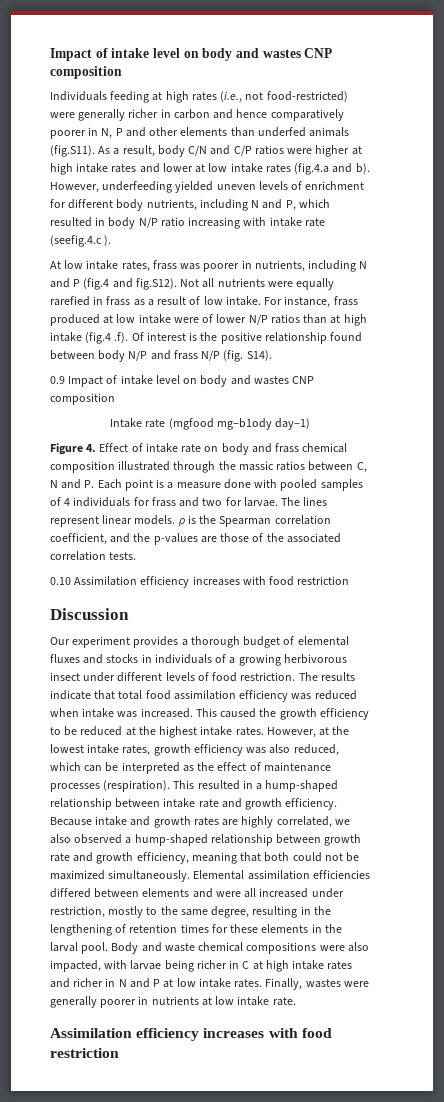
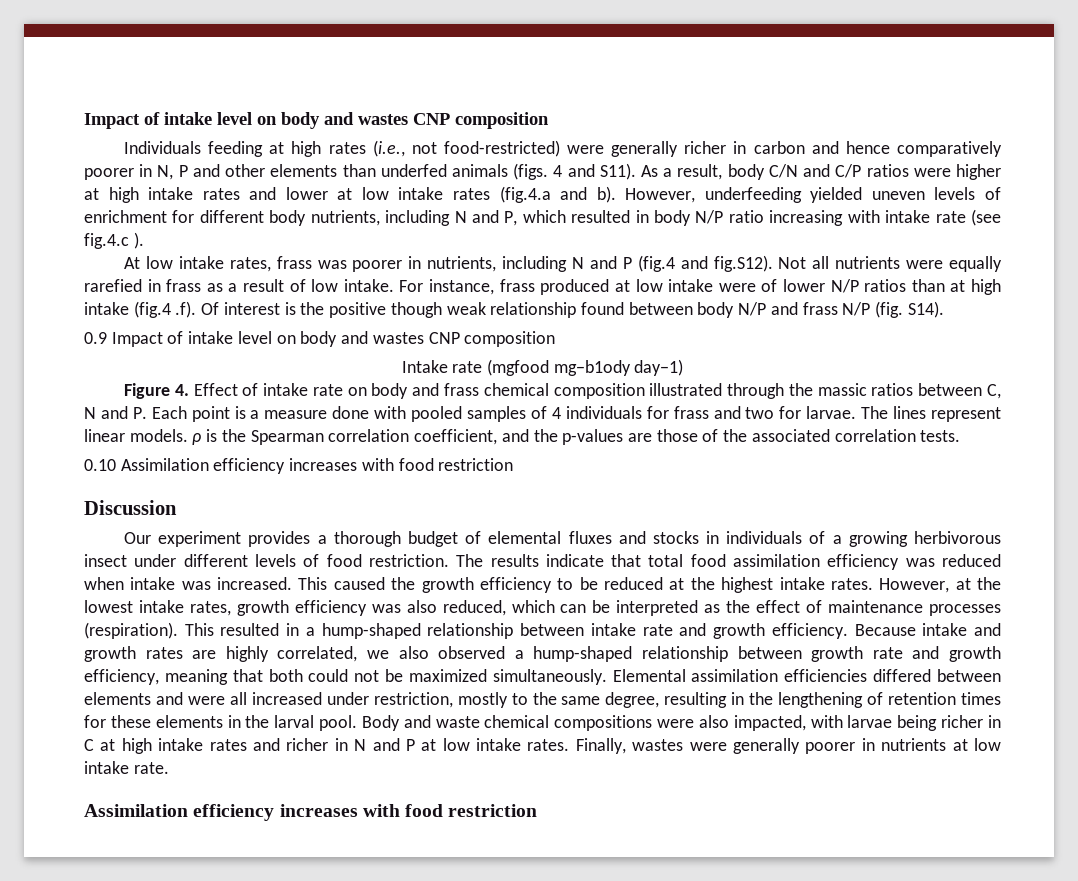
- Individuals feeding at high rates (i.e., not food-restricted) were generally richer in carbon and hence comparatively poorer in N, P and other elements than underfed animals (fig.S11). As a result, body C/N and C/P ratios were higher at high intake rates and lower at low intake rates (fig.4.a and b).
+ Individuals feeding at high rates (i.e., not food-restricted) were generally richer in carbon and hence comparatively poorer in N, P and other elements than underfed animals (figs. 4 and S11). As a result, body C/N and C/P ratios were higher at high intake rates and lower at low intake rates (fig.4.a and b).
- However, underfeeding yielded uneven levels of enrichment for different body nutrients, including N and P, which resulted in body N/P ratio increasing with intake rate (seefig.4.c ).
+ However, underfeeding yielded uneven levels of enrichment for different body nutrients, including N and P, which resulted in body N/P ratio increasing with intake rate (see fig.4.c ).
- For instance, frass produced at low intake were of lower N/P ratios than at high intake (fig.4 .f). Of interest is the positive relationship found between body N/P and frass N/P (fig. S14).
+ For instance, frass produced at low intake were of lower N/P ratios than at high intake (fig.4 .f). Of interest is the positive though weak relationship found between body N/P and frass N/P (fig. S14).

